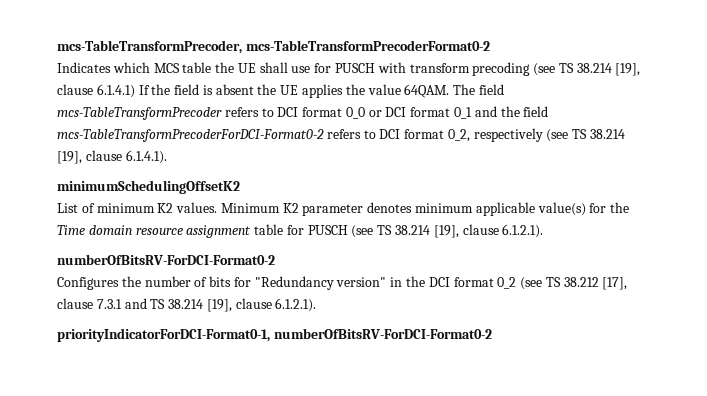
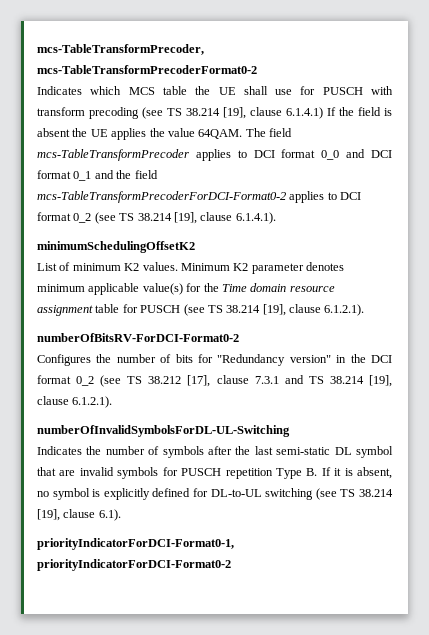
- The field mcs-TableTransformPrecoder refers to DCI format 0_0 or DCI format 0_1 and the field mcs-TableTransformPrecoderForDCI-Format0-2 refers to DCI format 0_2, respectively (see TS 38.214 [19], clause 6.1.4.1).
+ The field mcs-TableTransformPrecoder applies to DCI format 0_0 and DCI format 0_1 and the field mcs-TableTransformPrecoderForDCI-Format0-2 applies to DCI format 0_2 (see TS 38.214 [19], clause 6.1.4.1).
+ numberOfInvalidSymbolsForDL-UL-Switching
+ Indicates the number of symbols after the last semi-static DL symbol that are invalid symbols for PUSCH repetition Type B. If it is absent, no symbol is explicitly defined for DL-to-UL switching (see TS 38.214 [19], clause 6.1).
- priorityIndicatorForDCI-Format0-1, numberOfBitsRV-ForDCI-Format0-2
+ priorityIndicatorForDCI-Format0-1, priorityIndicatorForDCI-Format0-2

